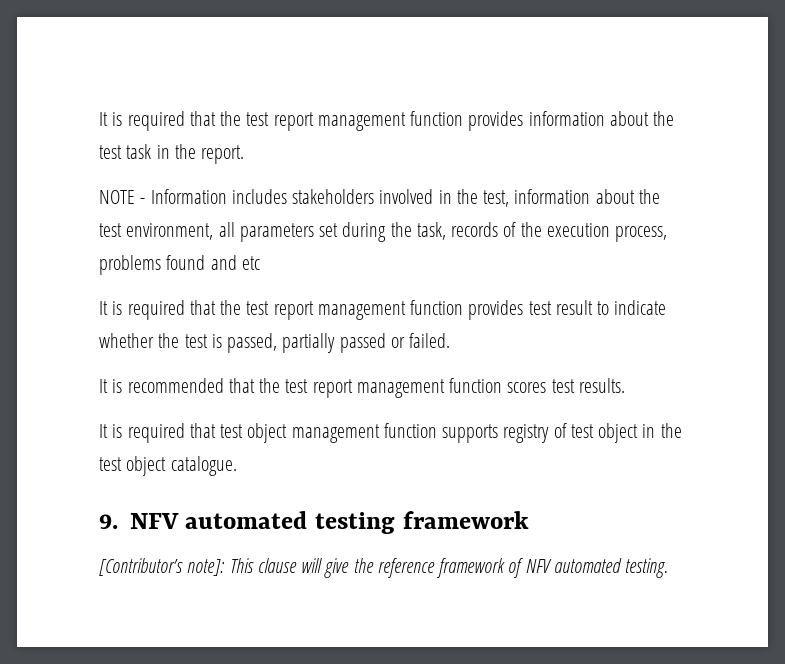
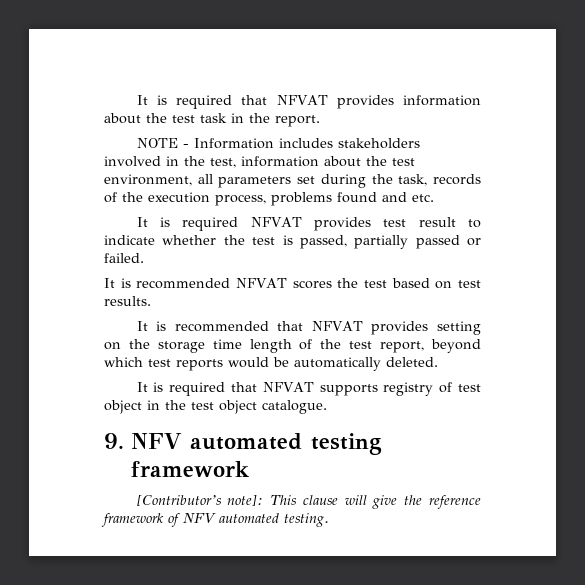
- It is required that the test report management function provides information about the test task in the report.
+ It is required that NFVAT provides information about the test task in the report.
- NOTE - Information includes stakeholders involved in the test, information about the test environment, all parameters set during the task, records of the execution process, problems found and etc
- It is required that the test report management function provides test result to indicate whether the test is passed, partially passed or failed.
+ NOTE - Information includes stakeholders involved in the test, information about the test environment, all parameters set during the task, records of the execution process, problems found and etc.
+ It is required NFVAT provides test result to indicate whether the test is passed, partially passed or failed.
- It is recommended that the test report management function scores test results.
- It is required that test object management function supports registry of test object in the test object catalogue.
+ It is recommended NFVAT scores the test based on test results.
+ It is recommended that NFVAT provides setting on the storage time length of the test report, beyond which test reports would be automatically deleted.
+ It is required that NFVAT supports registry of test object in the test object catalogue.

